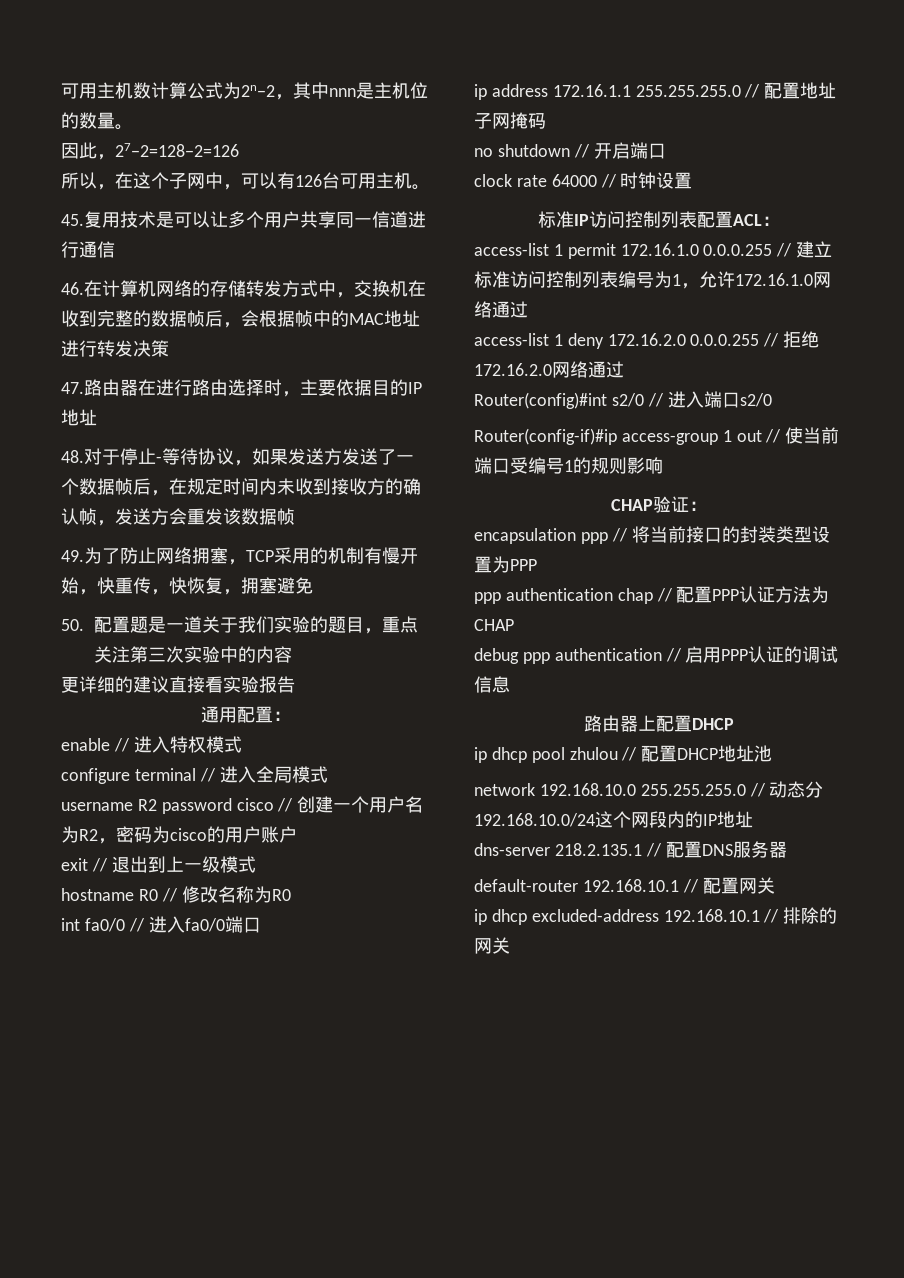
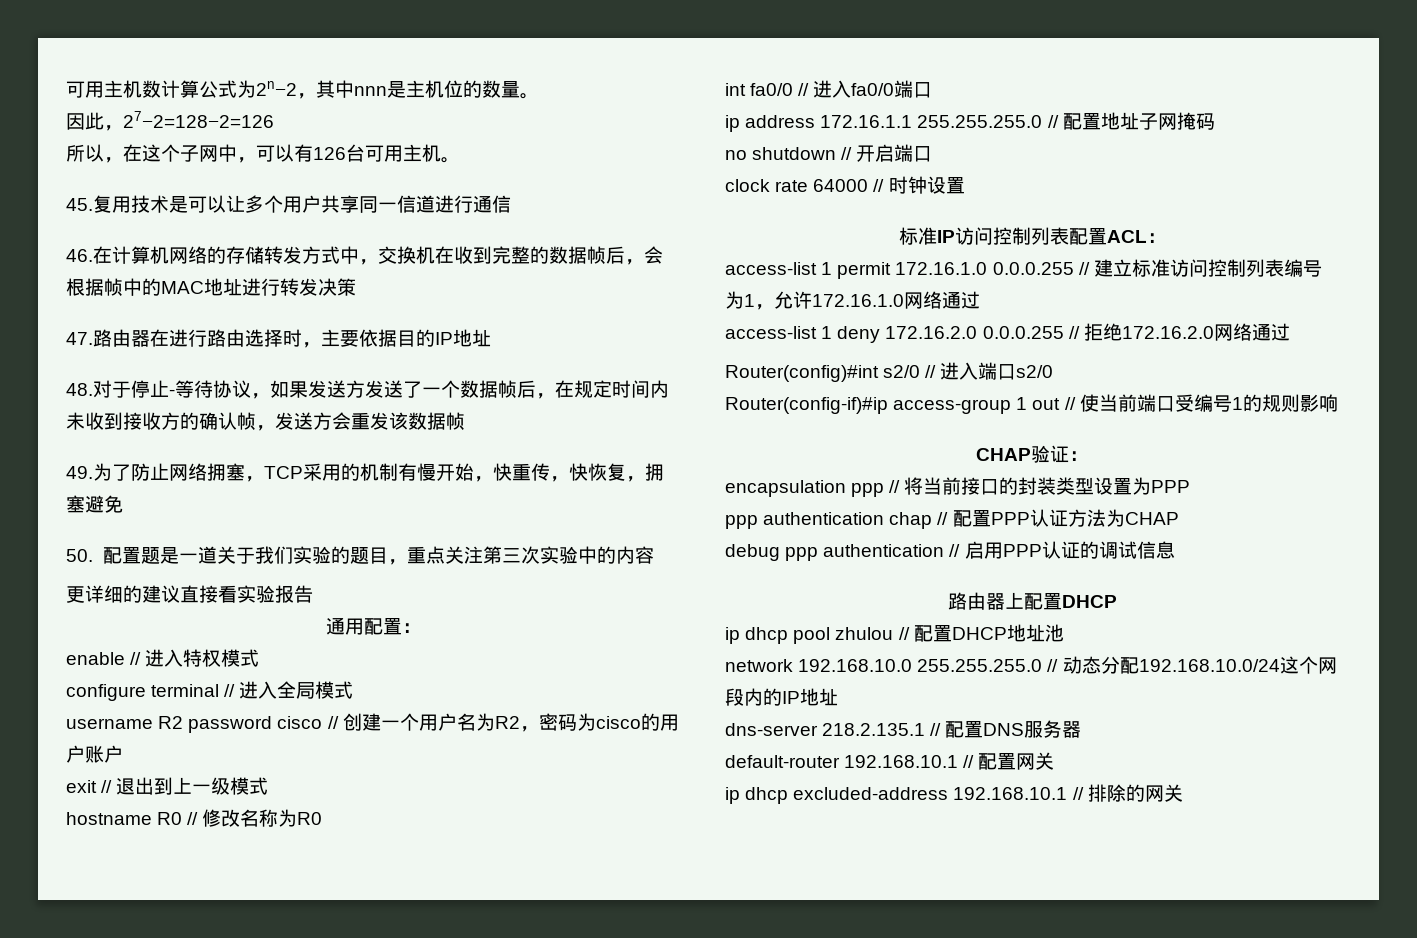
- network 192.168.10.0 255.255.255.0 // 动态分192.168.10.0/24这个网段内的IP地址
+ network 192.168.10.0 255.255.255.0 // 动态分配192.168.10.0/24这个网段内的IP地址

